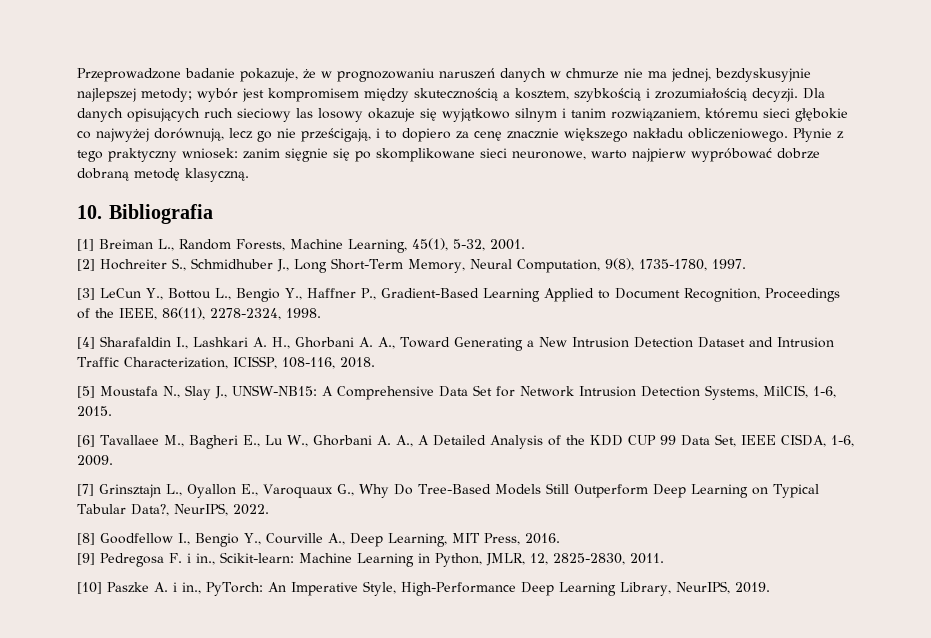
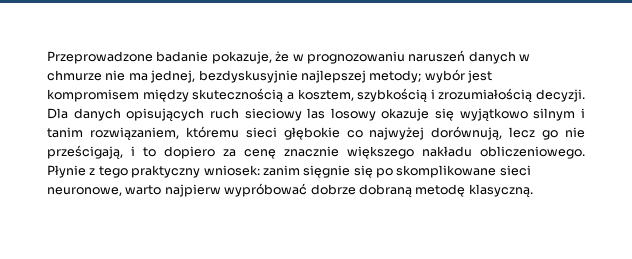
- 10. Bibliografia
- [1] Breiman L., Random Forests, Machine Learning, 45(1), 5-32, 2001.
- [2] Hochreiter S., Schmidhuber J., Long Short-Term Memory, Neural Computation, 9(8), 1735-1780, 1997.
- [3] LeCun Y., Bottou L., Bengio Y., Haffner P., Gradient-Based Learning Applied to Document Recognition, Proceedings of the IEEE, 86(11), 2278-2324, 1998.
- [4] Sharafaldin I., Lashkari A. H., Ghorbani A. A., Toward Generating a New Intrusion Detection Dataset and Intrusion Traffic Characterization, ICISSP, 108-116, 2018.
- [5] Moustafa N., Slay J., UNSW-NB15: A Comprehensive Data Set for Network Intrusion Detection Systems, MilCIS, 1-6, 2015.
- [6] Tavallaee M., Bagheri E., Lu W., Ghorbani A. A., A Detailed Analysis of the KDD CUP 99 Data Set, IEEE CISDA, 1-6, 2009.
- [7] Grinsztajn L., Oyallon E., Varoquaux G., Why Do Tree-Based Models Still Outperform Deep Learning on Typical Tabular Data?, NeurIPS, 2022.
- [8] Goodfellow I., Bengio Y., Courville A., Deep Learning, MIT Press, 2016.
- [9] Pedregosa F. i in., Scikit-learn: Machine Learning in Python, JMLR, 12, 2825-2830, 2011.
- [10] Paszke A. i in., PyTorch: An Imperative Style, High-Performance Deep Learning Library, NeurIPS, 2019.

